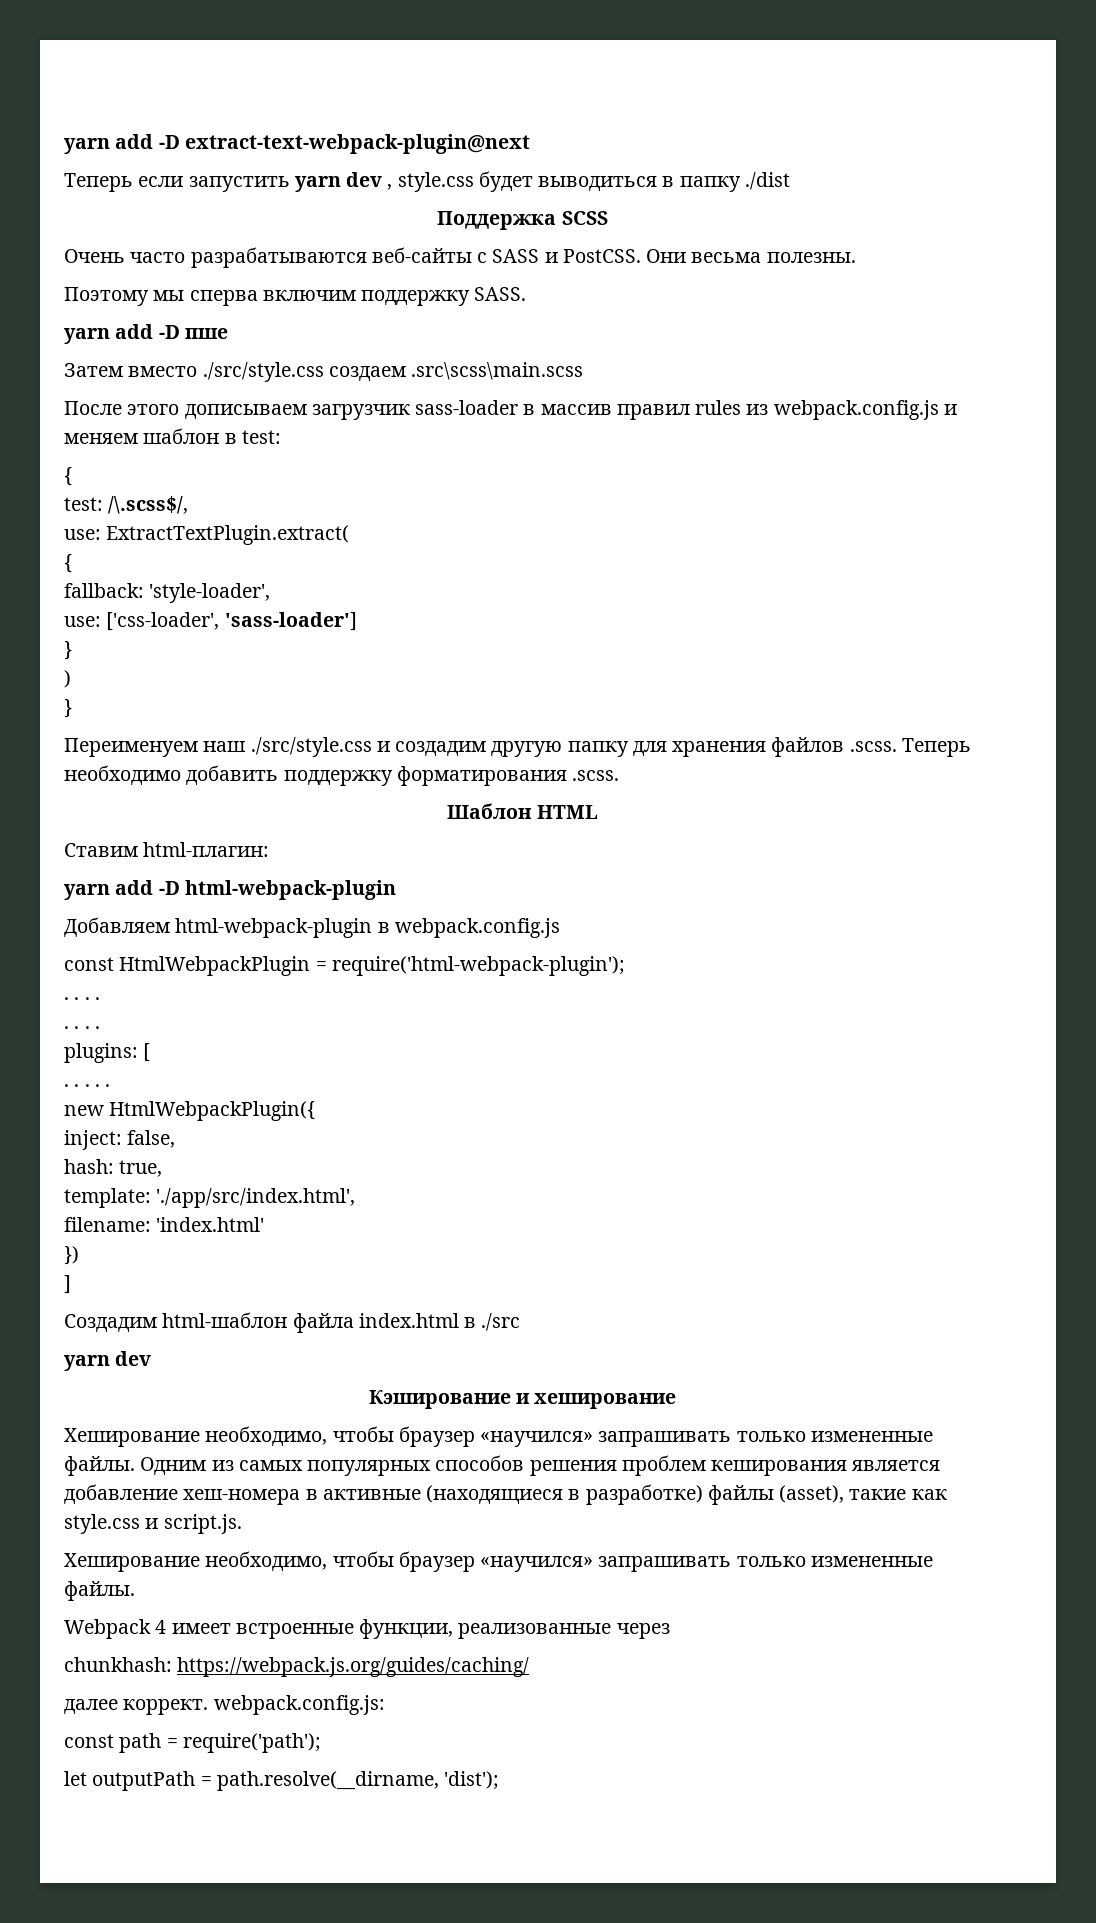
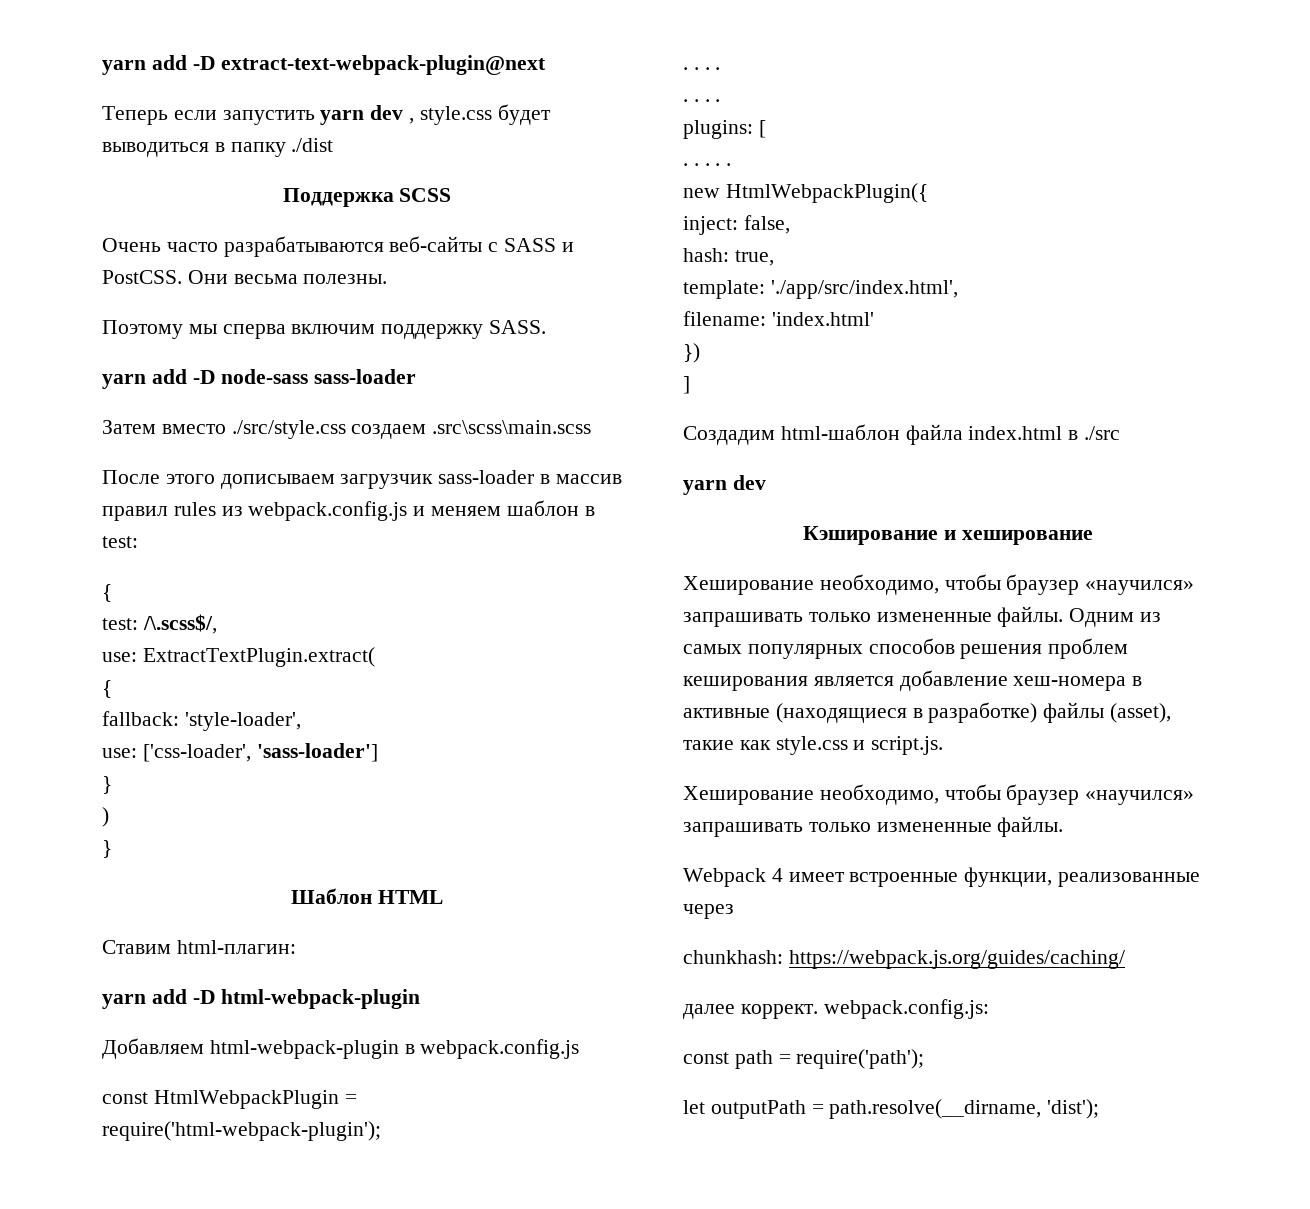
- yarn add -D пше
+ yarn add -D node-sass sass-loader
- Переименуем наш ./src/style.css и создадим другую папку для хранения файлов .scss. Теперь необходимо добавить поддержку форматирования .scss.

